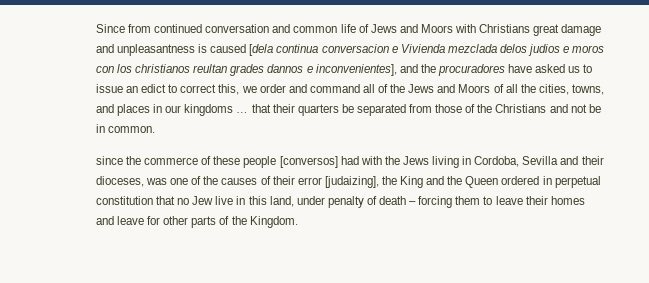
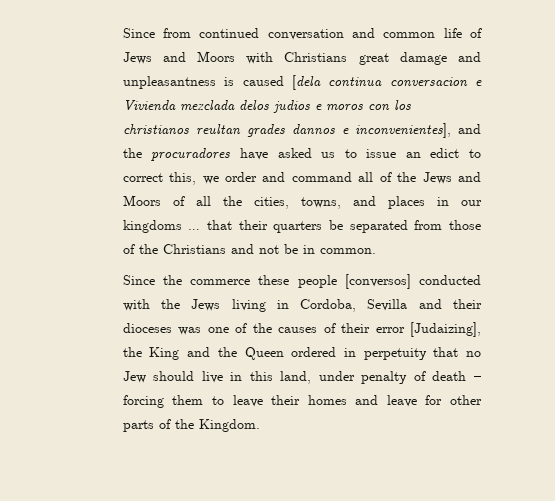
- since the commerce of these people [conversos] had with the Jews living in Cordoba, Sevilla and their dioceses, was one of the causes of their error [judaizing], the King and the Queen ordered in perpetual constitution that no Jew live in this land, under penalty of death – forcing them to leave their homes and leave for other parts of the Kingdom.
+ Since the commerce these people [conversos] conducted with the Jews living in Cordoba, Sevilla and their dioceses was one of the causes of their error [Judaizing], the King and the Queen ordered in perpetuity that no Jew should live in this land, under penalty of death – forcing them to leave their homes and leave for other parts of the Kingdom.

